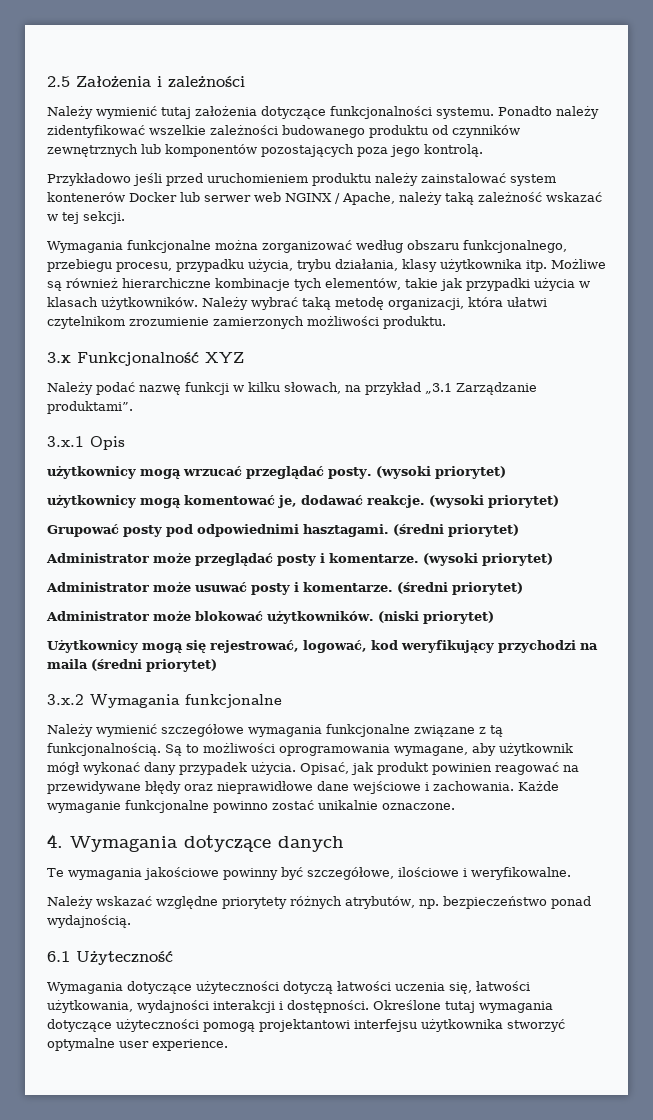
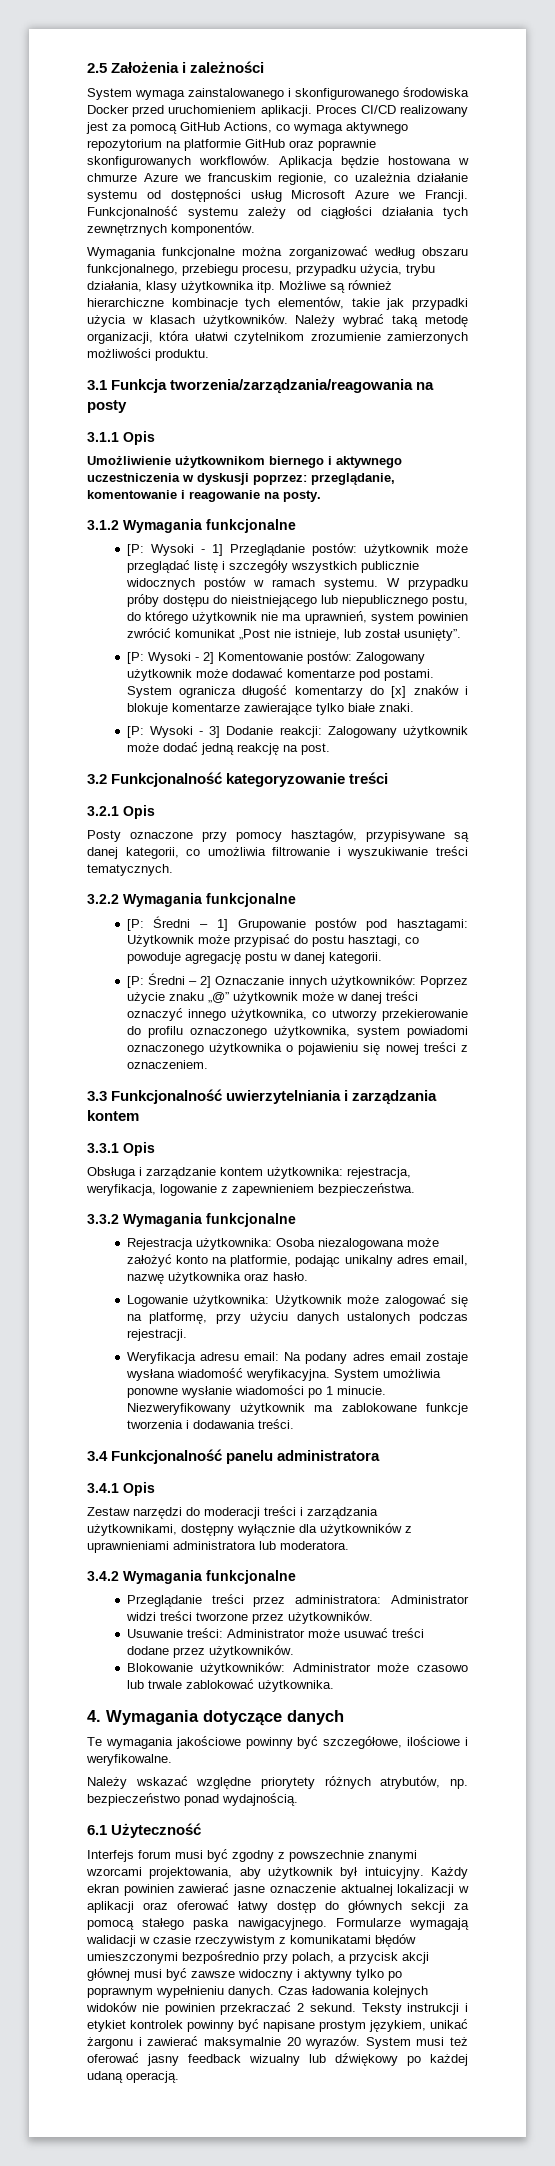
- Należy wymienić tutaj założenia dotyczące funkcjonalności systemu. Ponadto należy zidentyfikować wszelkie zależności budowanego produktu od czynników zewnętrznych lub komponentów pozostających poza jego kontrolą.
- Przykładowo jeśli przed uruchomieniem produktu należy zainstalować system kontenerów Docker lub serwer web NGINX / Apache, należy taką zależność wskazać w tej sekcji.
+ System wymaga zainstalowanego i skonfigurowanego środowiska Docker przed uruchomieniem aplikacji. Proces CI/CD realizowany jest za pomocą GitHub Actions, co wymaga aktywnego repozytorium na platformie GitHub oraz poprawnie skonfigurowanych workflowów. Aplikacja będzie hostowana w chmurze Azure we francuskim regionie, co uzależnia działanie systemu od dostępności usług Microsoft Azure we Francji. Funkcjonalność systemu zależy od ciągłości działania tych zewnętrznych komponentów.
- 3.x Funkcjonalność XYZ
- Należy podać nazwę funkcji w kilku słowach, na przykład „3.1 Zarządzanie produktami”.
- 3.x.1 Opis
- użytkownicy mogą wrzucać przeglądać posty. (wysoki priorytet)
- użytkownicy mogą komentować je, dodawać reakcje. (wysoki priorytet)
- Grupować posty pod odpowiednimi hasztagami. (średni priorytet)
- Administrator może przeglądać posty i komentarze. (wysoki priorytet)
- Administrator może usuwać posty i komentarze. (średni priorytet)
- Administrator może blokować użytkowników. (niski priorytet)
- Użytkownicy mogą się rejestrować, logować, kod weryfikujący przychodzi na maila (średni priorytet)
- 3.x.2 Wymagania funkcjonalne
- Należy wymienić szczegółowe wymagania funkcjonalne związane z tą funkcjonalnością. Są to możliwości oprogramowania wymagane, aby użytkownik mógł wykonać dany przypadek użycia. Opisać, jak produkt powinien reagować na przewidywane błędy oraz nieprawidłowe dane wejściowe i zachowania. Każde wymaganie funkcjonalne powinno zostać unikalnie oznaczone.
+ 3.1 Funkcja tworzenia/zarządzania/reagowania na posty
+ 3.1.1 Opis
+ Umożliwienie użytkownikom biernego i aktywnego uczestniczenia w dyskusji poprzez: przeglądanie, komentowanie i reagowanie na posty.
+ 3.1.2 Wymagania funkcjonalne
+ [P: Wysoki - 1] Przeglądanie postów: użytkownik może przeglądać listę i szczegóły wszystkich publicznie widocznych postów w ramach systemu. W przypadku próby dostępu do nieistniejącego lub niepublicznego postu, do którego użytkownik nie ma uprawnień, system powinien zwrócić komunikat „Post nie istnieje, lub został usunięty”.
+ [P: Wysoki - 2] Komentowanie postów: Zalogowany użytkownik może dodawać komentarze pod postami. System ogranicza długość komentarzy do [x] znaków i blokuje komentarze zawierające tylko białe znaki.
+ [P: Wysoki - 3] Dodanie reakcji: Zalogowany użytkownik może dodać jedną reakcję na post.
+ 3.2 Funkcjonalność kategoryzowanie treści
+ 3.2.1 Opis
+ Posty oznaczone przy pomocy hasztagów, przypisywane są danej kategorii, co umożliwia filtrowanie i wyszukiwanie treści tematycznych.
+ 3.2.2 Wymagania funkcjonalne
+ [P: Średni – 1] Grupowanie postów pod hasztagami: Użytkownik może przypisać do postu hasztagi, co powoduje agregację postu w danej kategorii.
+ [P: Średni – 2] Oznaczanie innych użytkowników: Poprzez użycie znaku „@” użytkownik może w danej treści oznaczyć innego użytkownika, co utworzy przekierowanie do profilu oznaczonego użytkownika, system powiadomi oznaczonego użytkownika o pojawieniu się nowej treści z oznaczeniem.
+ 3.3 Funkcjonalność uwierzytelniania i zarządzania kontem
+ 3.3.1 Opis
+ Obsługa i zarządzanie kontem użytkownika: rejestracja, weryfikacja, logowanie z zapewnieniem bezpieczeństwa.
+ 3.3.2 Wymagania funkcjonalne
+ Rejestracja użytkownika: Osoba niezalogowana może założyć konto na platformie, podając unikalny adres email, nazwę użytkownika oraz hasło.
+ Logowanie użytkownika: Użytkownik może zalogować się na platformę, przy użyciu danych ustalonych podczas rejestracji.
+ Weryfikacja adresu email: Na podany adres email zostaje wysłana wiadomość weryfikacyjna. System umożliwia ponowne wysłanie wiadomości po 1 minucie. Niezweryfikowany użytkownik ma zablokowane funkcje tworzenia i dodawania treści.
+ 3.4 Funkcjonalność panelu administratora
+ 3.4.1 Opis
+ Zestaw narzędzi do moderacji treści i zarządzania użytkownikami, dostępny wyłącznie dla użytkowników z uprawnieniami administratora lub moderatora.
+ 3.4.2 Wymagania funkcjonalne
+ Przeglądanie treści przez administratora: Administrator widzi treści tworzone przez użytkowników.
+ Usuwanie treści: Administrator może usuwać treści dodane przez użytkowników.
+ Blokowanie użytkowników: Administrator może czasowo lub trwale zablokować użytkownika.
- Wymagania dotyczące użyteczności dotyczą łatwości uczenia się, łatwości użytkowania, wydajności interakcji i dostępności. Określone tutaj wymagania dotyczące użyteczności pomogą projektantowi interfejsu użytkownika stworzyć optymalne user experience.
+ Interfejs forum musi być zgodny z powszechnie znanymi wzorcami projektowania, aby użytkownik był intuicyjny. Każdy ekran powinien zawierać jasne oznaczenie aktualnej lokalizacji w aplikacji oraz oferować łatwy dostęp do głównych sekcji za pomocą stałego paska nawigacyjnego. Formularze wymagają walidacji w czasie rzeczywistym z komunikatami błędów umieszczonymi bezpośrednio przy polach, a przycisk akcji głównej musi być zawsze widoczny i aktywny tylko po poprawnym wypełnieniu danych. Czas ładowania kolejnych widoków nie powinien przekraczać 2 sekund. Teksty instrukcji i etykiet kontrolek powinny być napisane prostym językiem, unikać żargonu i zawierać maksymalnie 20 wyrazów. System musi też oferować jasny feedback wizualny lub dźwiękowy po każdej udaną operacją.

